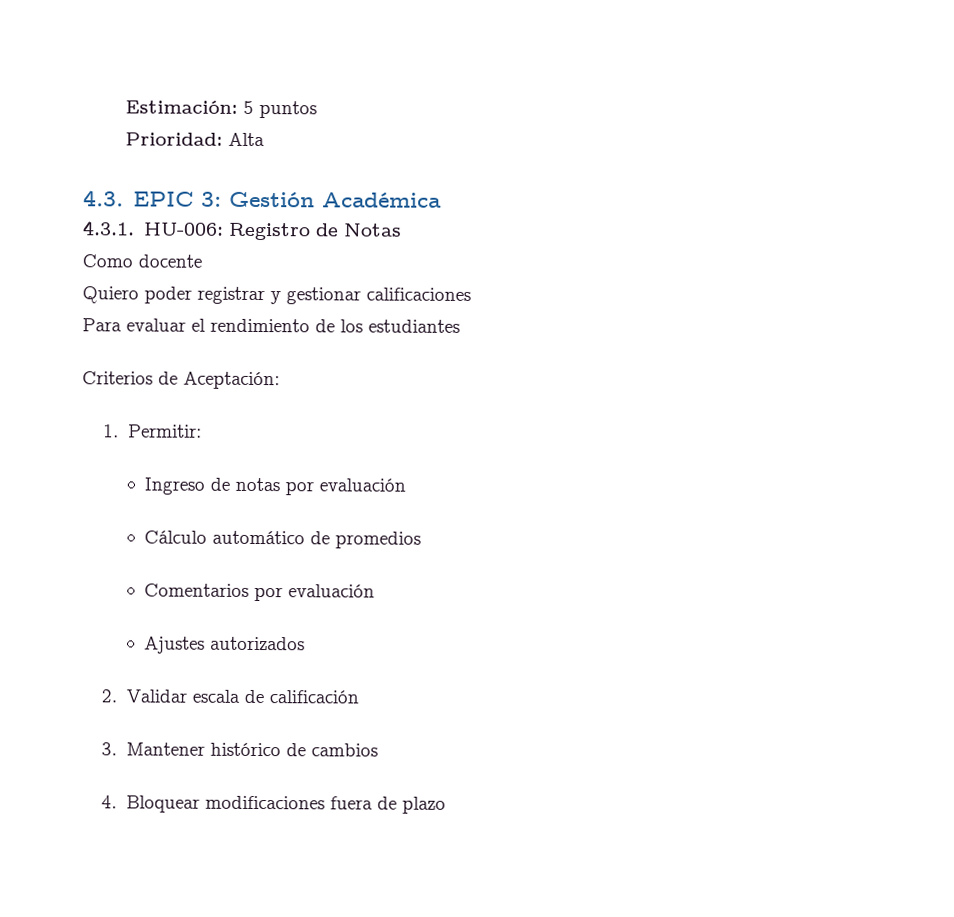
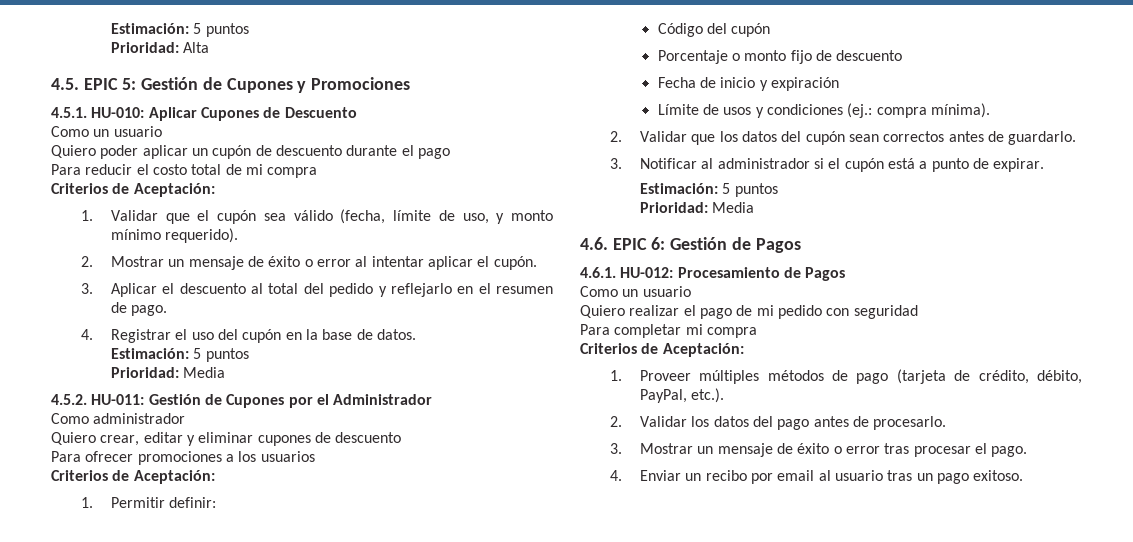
- 4.3. EPIC 3: Gestión Académica
- 4.3.1. HU-006: Registro de Notas
- Como docente
+ 4.5. EPIC 5: Gestión de Cupones y Promociones
+ 4.5.1. HU-010: Aplicar Cupones de Descuento
+ Como un usuario
- Quiero poder registrar y gestionar calificaciones
- Para evaluar el rendimiento de los estudiantes
+ Quiero poder aplicar un cupón de descuento durante el pago
+ Para reducir el costo total de mi compra
  Criterios de Aceptación:
- 1. Permitir:
- Ingreso de notas por evaluación
- Cálculo automático de promedios
- Comentarios por evaluación
- Ajustes autorizados
- 2. Validar escala de calificación
- 3. Mantener histórico de cambios
- 4. Bloquear modificaciones fuera de plazo
+ 1. Validar que el cupón sea válido (fecha, límite de uso, y monto mínimo requerido).
+ 2. Mostrar un mensaje de éxito o error al intentar aplicar el cupón.
+ 3. Aplicar el descuento al total del pedido y reflejarlo en el resumen de pago.
+ 4. Registrar el uso del cupón en la base de datos.
+ Estimación: 5 puntos
+ Prioridad: Media
+ 4.5.2. HU-011: Gestión de Cupones por el Administrador
+ Como administrador
+ Quiero crear, editar y eliminar cupones de descuento
+ Para ofrecer promociones a los usuarios
+ Criterios de Aceptación:
+ 1. Permitir definir:
+ Código del cupón
+ Porcentaje o monto fijo de descuento
+ Fecha de inicio y expiración
+ Límite de usos y condiciones (ej.: compra mínima).
+ 2. Validar que los datos del cupón sean correctos antes de guardarlo.
+ 3. Notificar al administrador si el cupón está a punto de expirar.
+ Estimación: 5 puntos
+ Prioridad: Media
+ 4.6. EPIC 6: Gestión de Pagos
+ 4.6.1. HU-012: Procesamiento de Pagos
+ Como un usuario
+ Quiero realizar el pago de mi pedido con seguridad
+ Para completar mi compra
+ Criterios de Aceptación:
+ 1. Proveer múltiples métodos de pago (tarjeta de crédito, débito, PayPal, etc.).
+ 2. Validar los datos del pago antes de procesarlo.
+ 3. Mostrar un mensaje de éxito o error tras procesar el pago.
+ 4. Enviar un recibo por email al usuario tras un pago exitoso.

